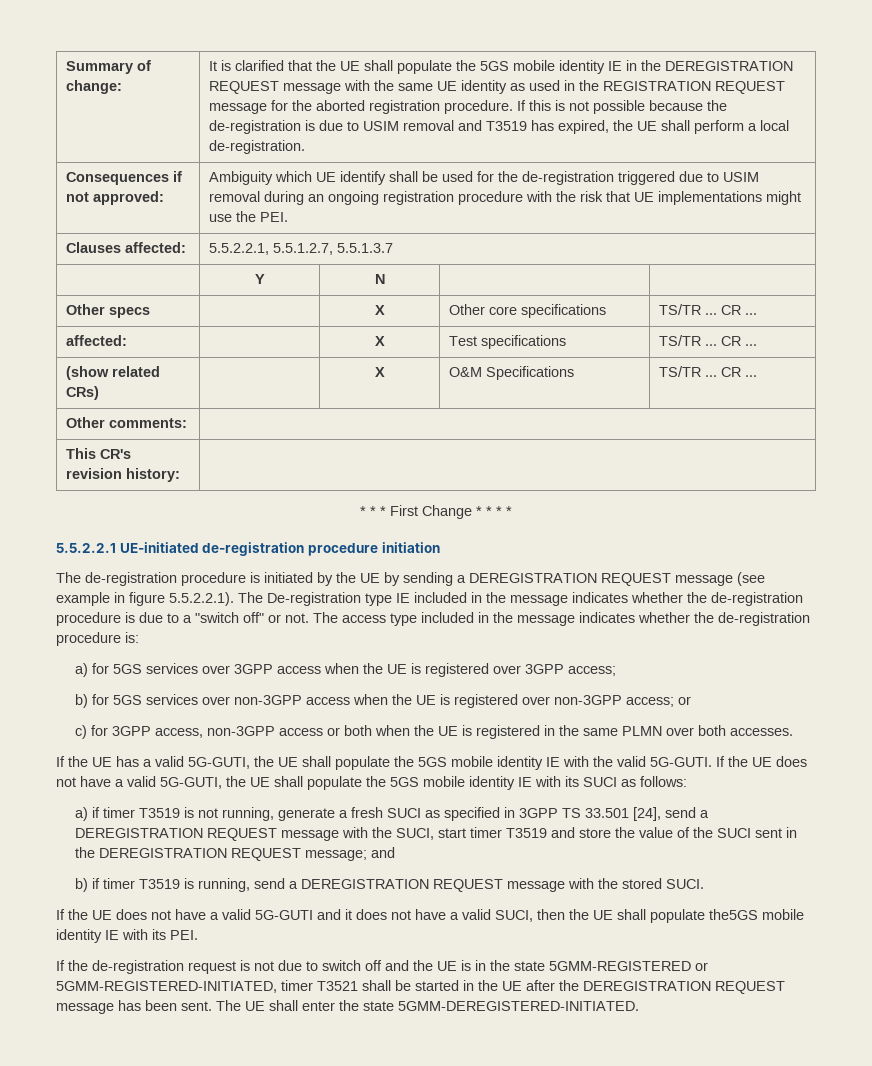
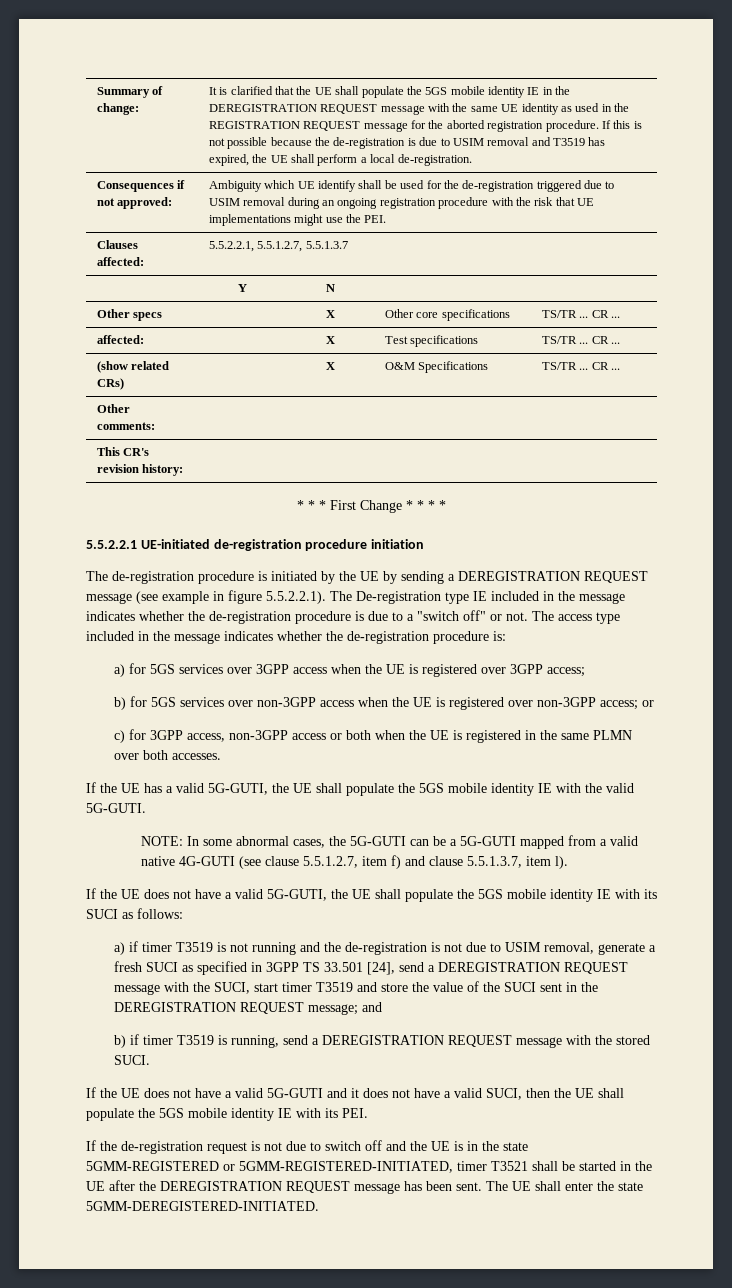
- If the UE has a valid 5G-GUTI, the UE shall populate the 5GS mobile identity IE with the valid 5G-GUTI. If the UE does not have a valid 5G-GUTI, the UE shall populate the 5GS mobile identity IE with its SUCI as follows:
+ If the UE has a valid 5G-GUTI, the UE shall populate the 5GS mobile identity IE with the valid 5G-GUTI.
+ NOTE: In some abnormal cases, the 5G-GUTI can be a 5G-GUTI mapped from a valid native 4G-GUTI (see clause 5.5.1.2.7, item f) and clause 5.5.1.3.7, item l).
+ If the UE does not have a valid 5G-GUTI, the UE shall populate the 5GS mobile identity IE with its SUCI as follows:
- a) if timer T3519 is not running, generate a fresh SUCI as specified in 3GPP TS 33.501 [24], send a DEREGISTRATION REQUEST message with the SUCI, start timer T3519 and store the value of the SUCI sent in the DEREGISTRATION REQUEST message; and
+ a) if timer T3519 is not running and the de-registration is not due to USIM removal, generate a fresh SUCI as specified in 3GPP TS 33.501 [24], send a DEREGISTRATION REQUEST message with the SUCI, start timer T3519 and store the value of the SUCI sent in the DEREGISTRATION REQUEST message; and
- If the UE does not have a valid 5G-GUTI and it does not have a valid SUCI, then the UE shall populate the5GS mobile identity IE with its PEI.
+ If the UE does not have a valid 5G-GUTI and it does not have a valid SUCI, then the UE shall populate the 5GS mobile identity IE with its PEI.

